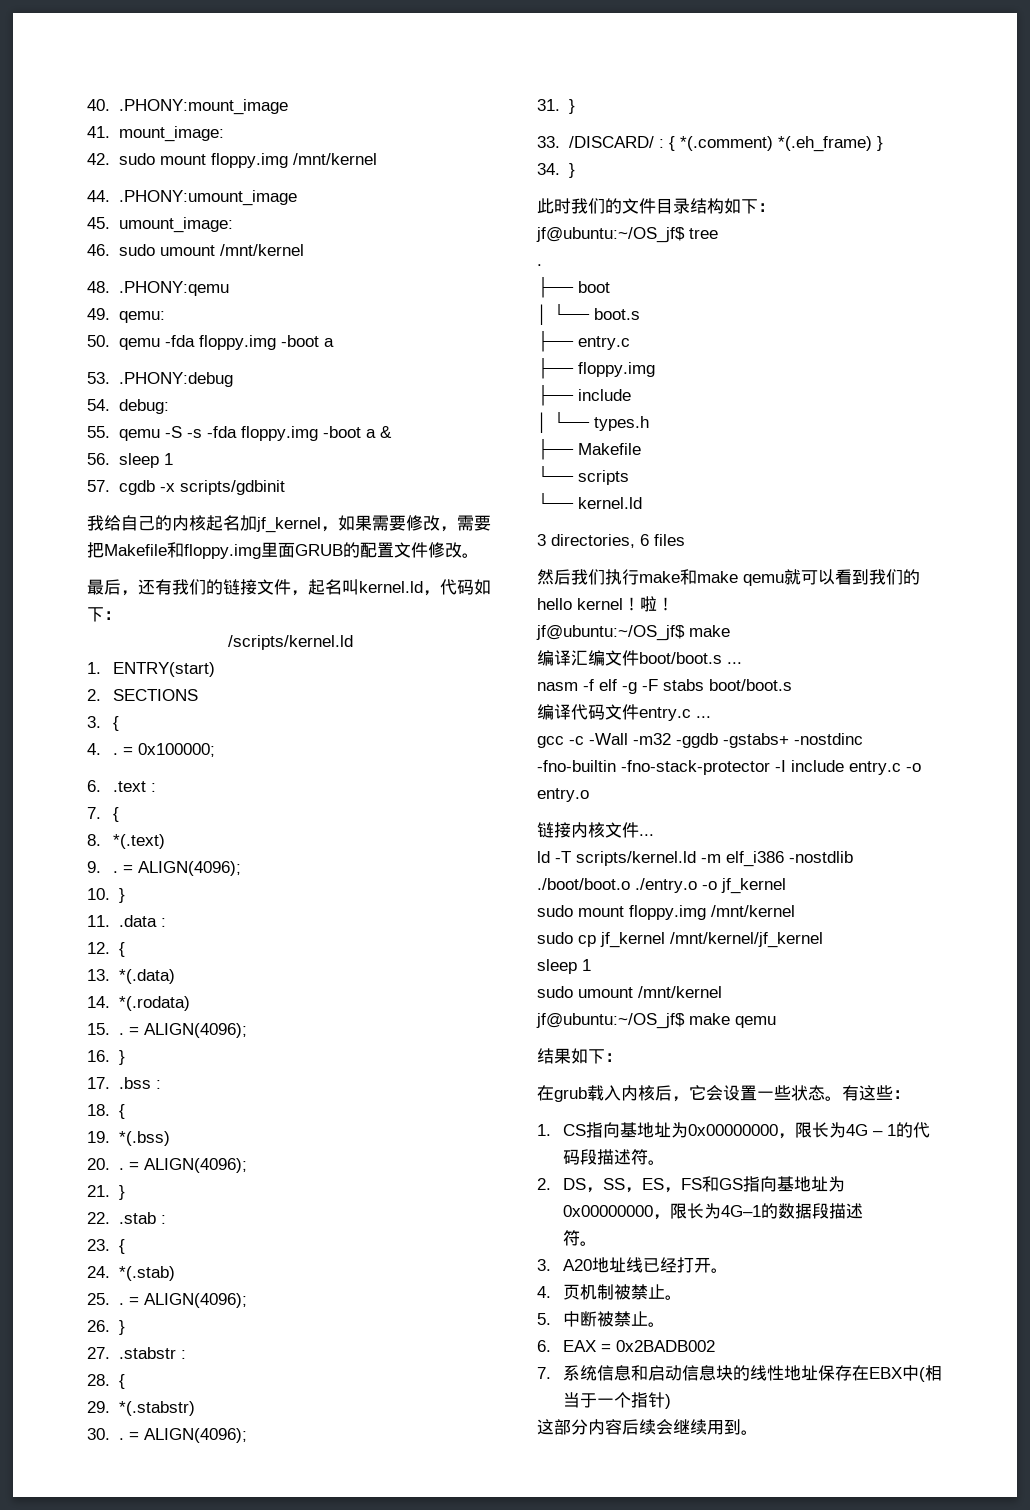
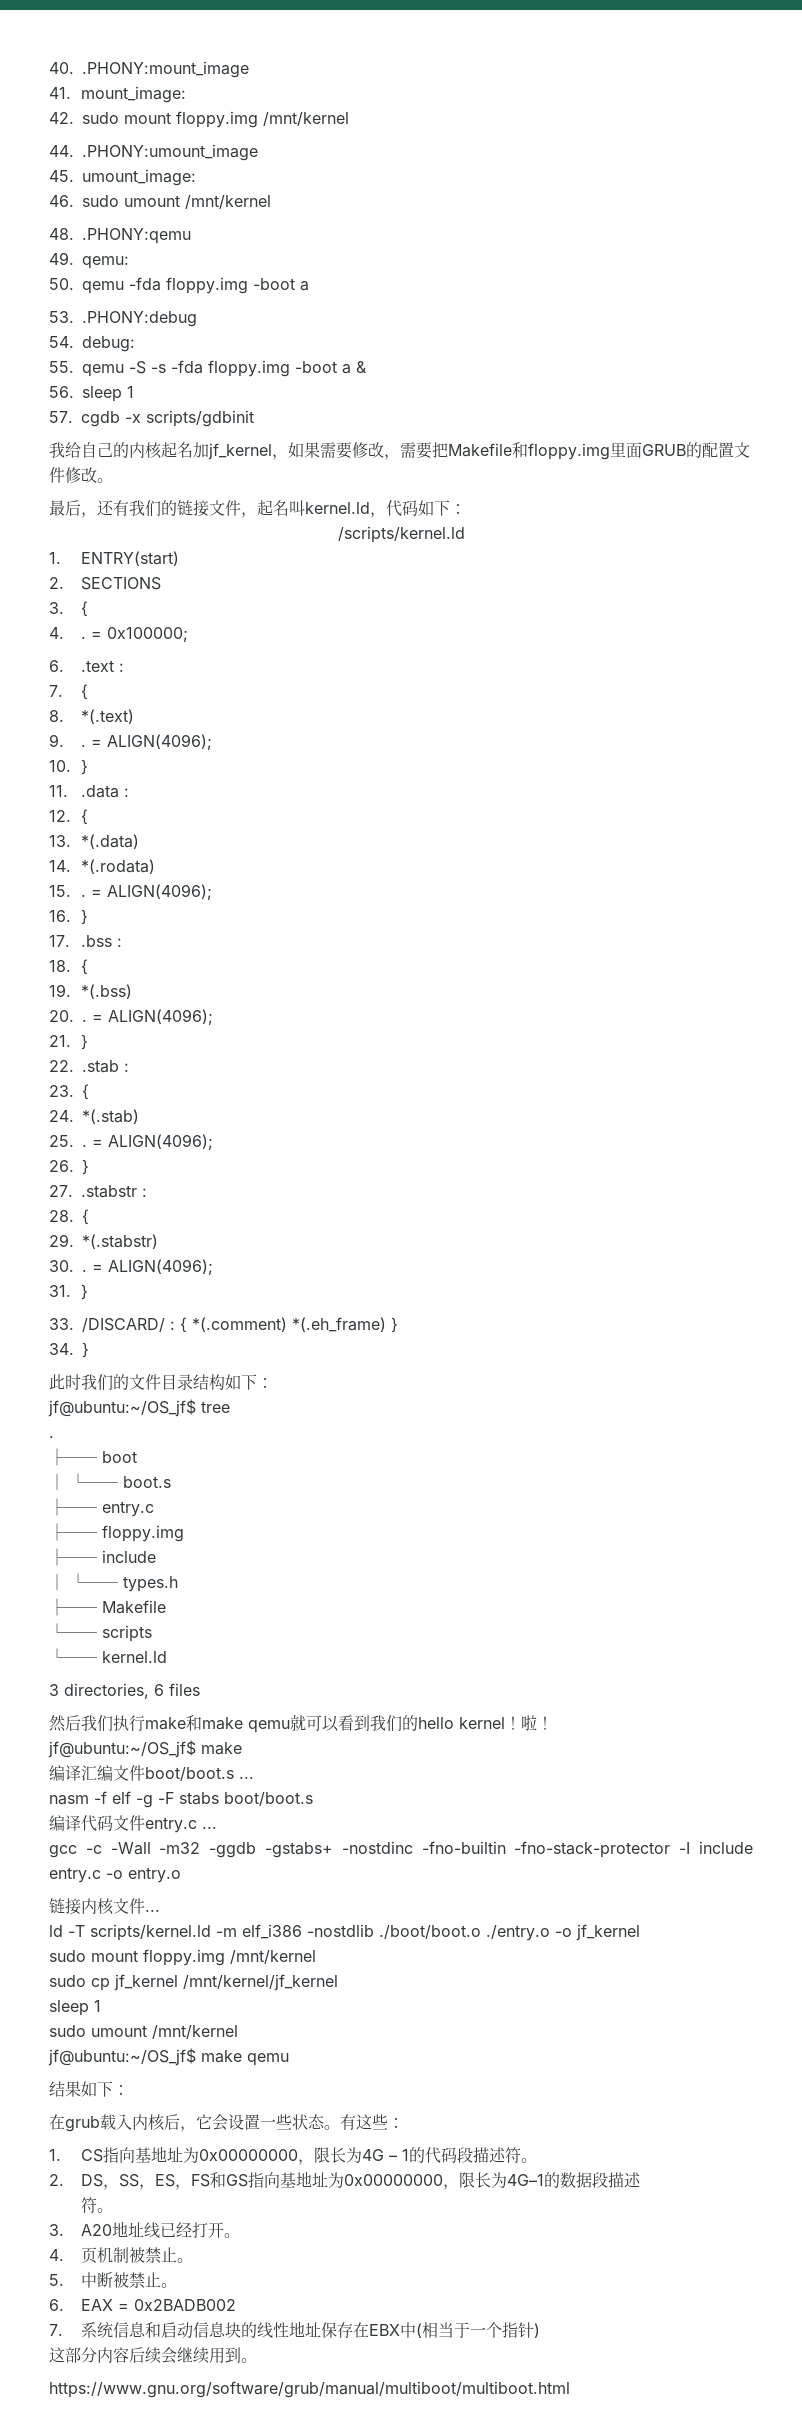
+ https://www.gnu.org/software/grub/manual/multiboot/multiboot.html

